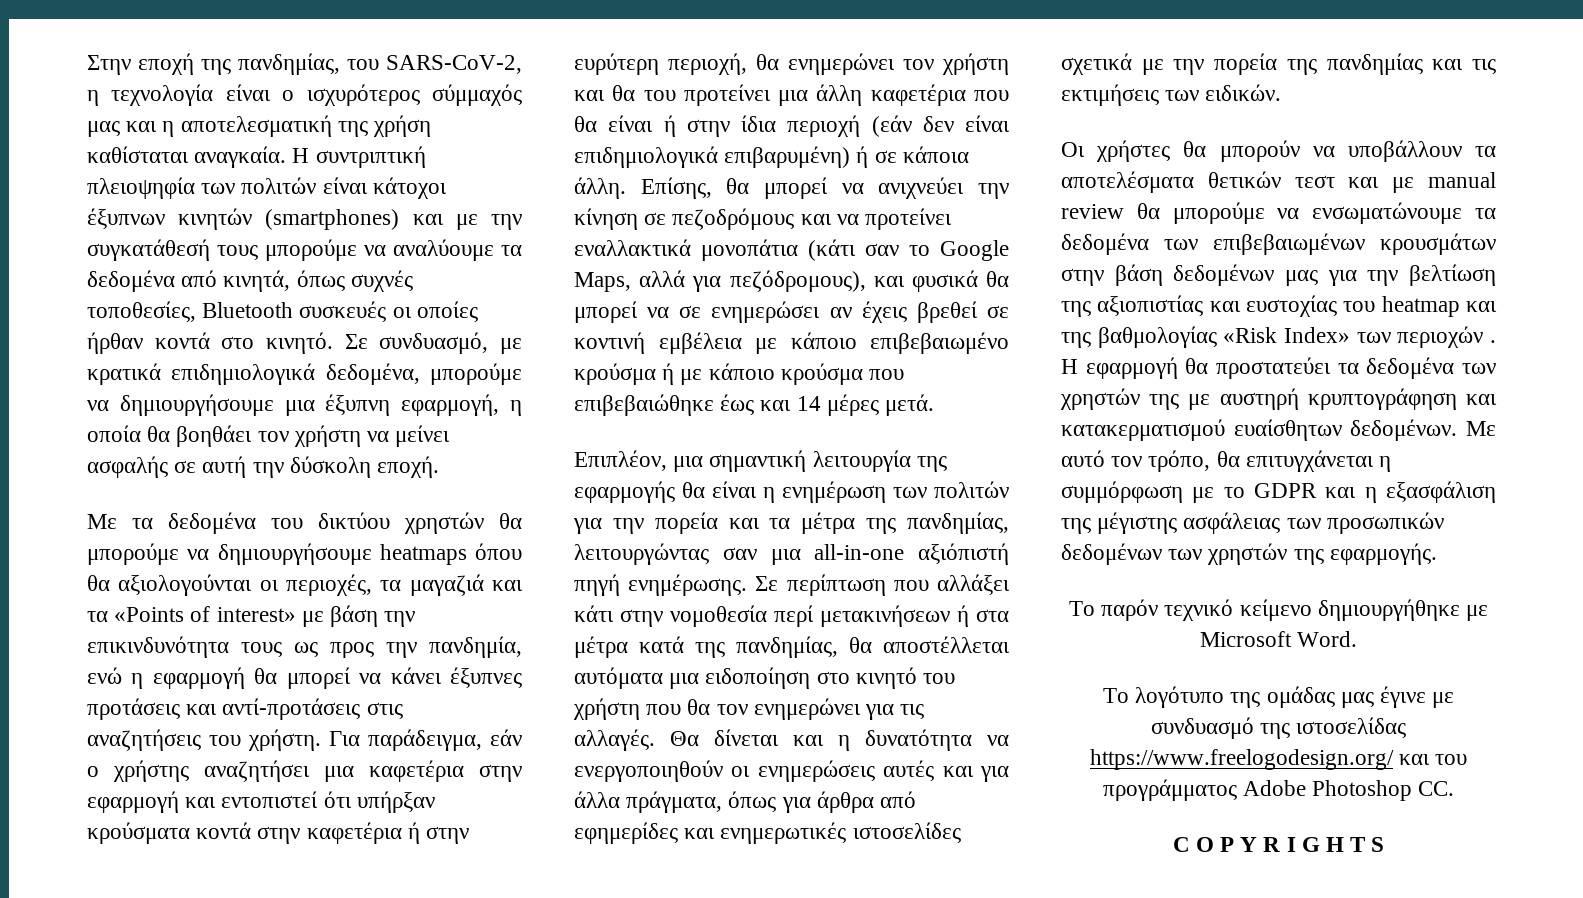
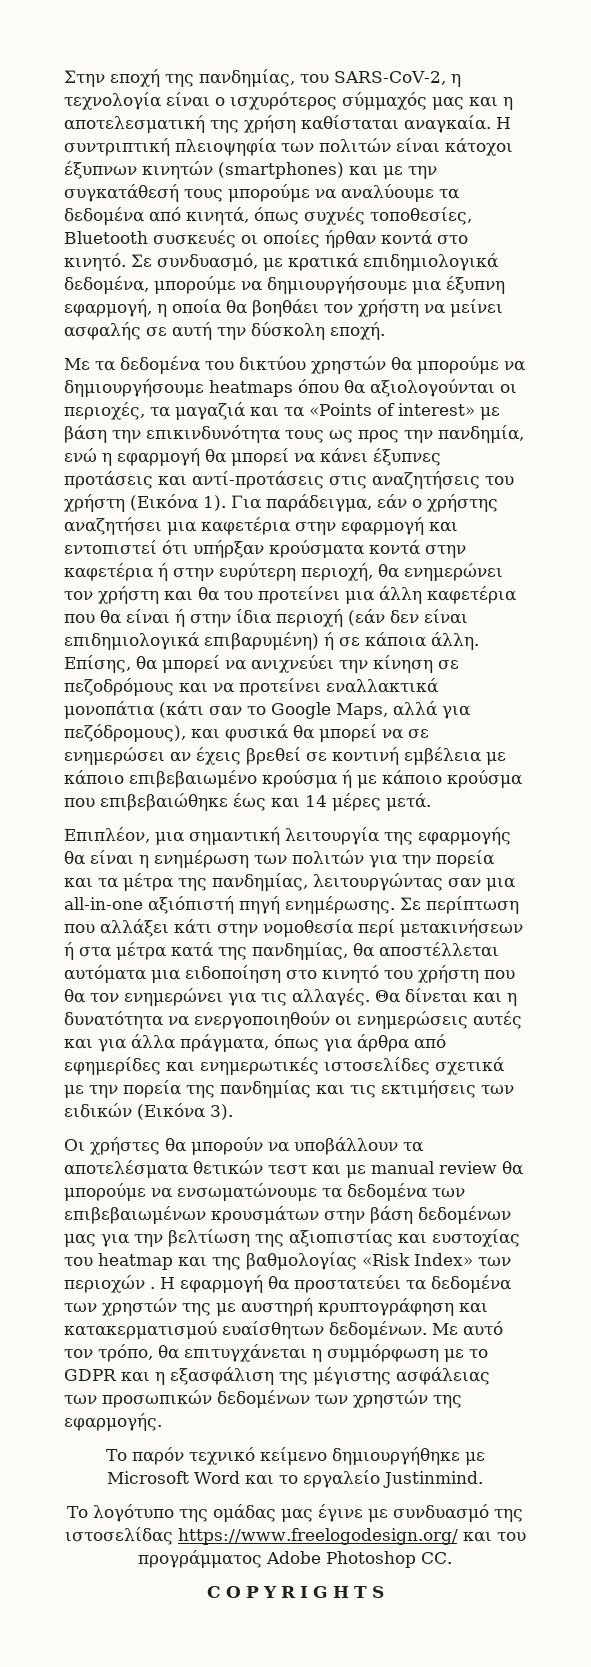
- Με τα δεδομένα του δικτύου χρηστών θα μπορούμε να δημιουργήσουμε heatmaps όπου θα αξιολογούνται οι περιοχές, τα μαγαζιά και τα «Points of interest» με βάση την επικινδυνότητα τους ως προς την πανδημία, ενώ η εφαρμογή θα μπορεί να κάνει έξυπνες προτάσεις και αντί-προτάσεις στις αναζητήσεις του χρήστη.
+ Με τα δεδομένα του δικτύου χρηστών θα μπορούμε να δημιουργήσουμε heatmaps όπου θα αξιολογούνται οι περιοχές, τα μαγαζιά και τα «Points of interest» με βάση την επικινδυνότητα τους ως προς την πανδημία, ενώ η εφαρμογή θα μπορεί να κάνει έξυπνες προτάσεις και αντί-προτάσεις στις αναζητήσεις του χρήστη (Εικόνα 1).
- Θα δίνεται και η δυνατότητα να ενεργοποιηθούν οι ενημερώσεις αυτές και για άλλα πράγματα, όπως για άρθρα από εφημερίδες και ενημερωτικές ιστοσελίδες σχετικά με την πορεία της πανδημίας και τις εκτιμήσεις των ειδικών.
+ Θα δίνεται και η δυνατότητα να ενεργοποιηθούν οι ενημερώσεις αυτές και για άλλα πράγματα, όπως για άρθρα από εφημερίδες και ενημερωτικές ιστοσελίδες σχετικά με την πορεία της πανδημίας και τις εκτιμήσεις των ειδικών (Εικόνα 3).
- Το παρόν τεχνικό κείμενο δημιουργήθηκε με Microsoft Word.
+ Το παρόν τεχνικό κείμενο δημιουργήθηκε με Microsoft Word και το εργαλείο Justinmind.

